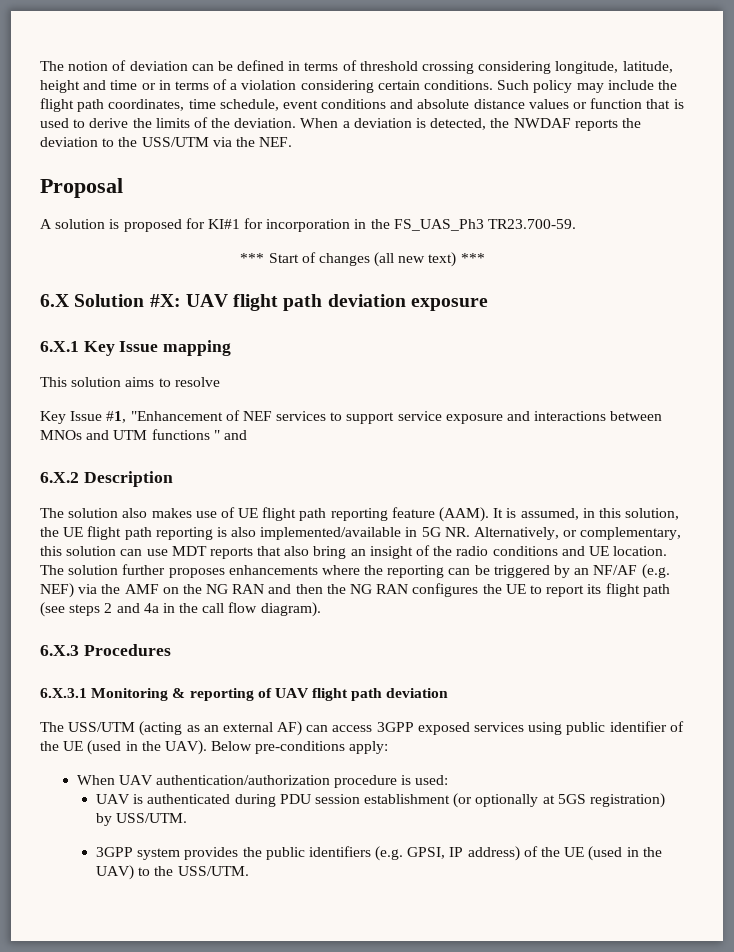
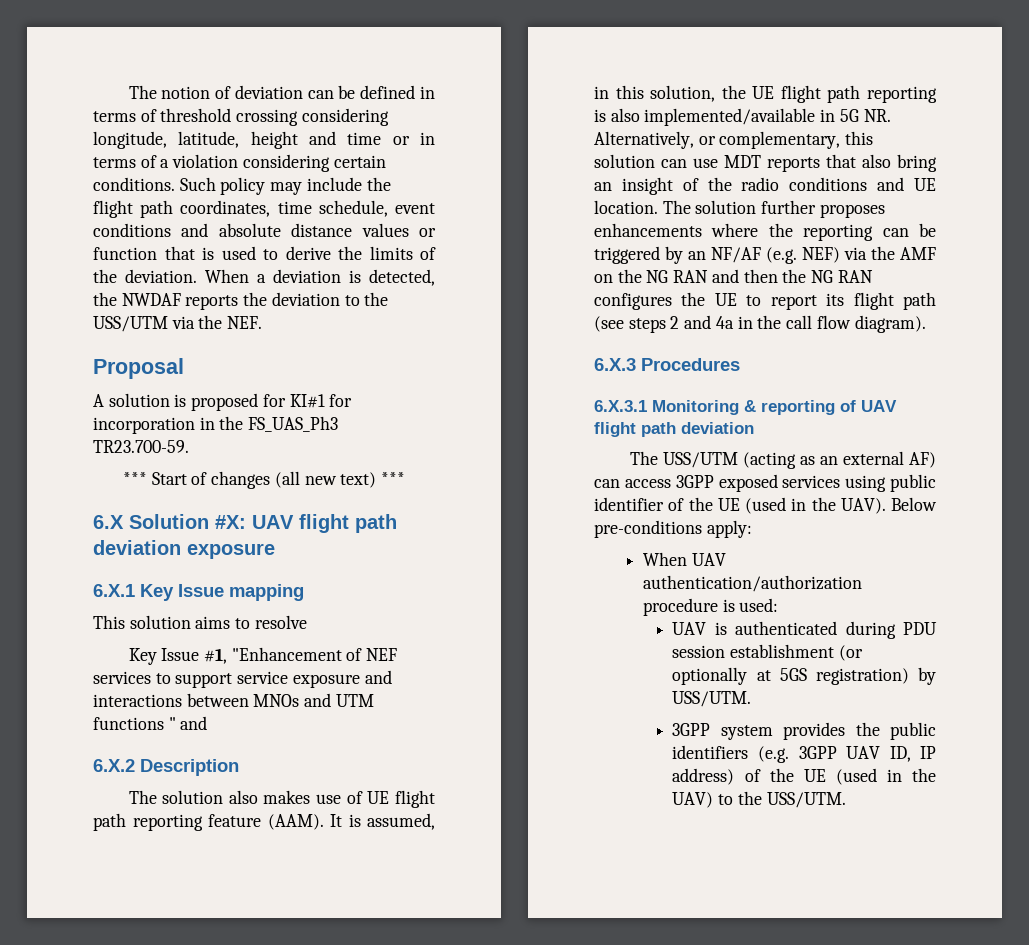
- 3GPP system provides the public identifiers (e.g. GPSI, IP address) of the UE (used in the UAV) to the USS/UTM.
+ 3GPP system provides the public identifiers (e.g. 3GPP UAV ID, IP address) of the UE (used in the UAV) to the USS/UTM.

